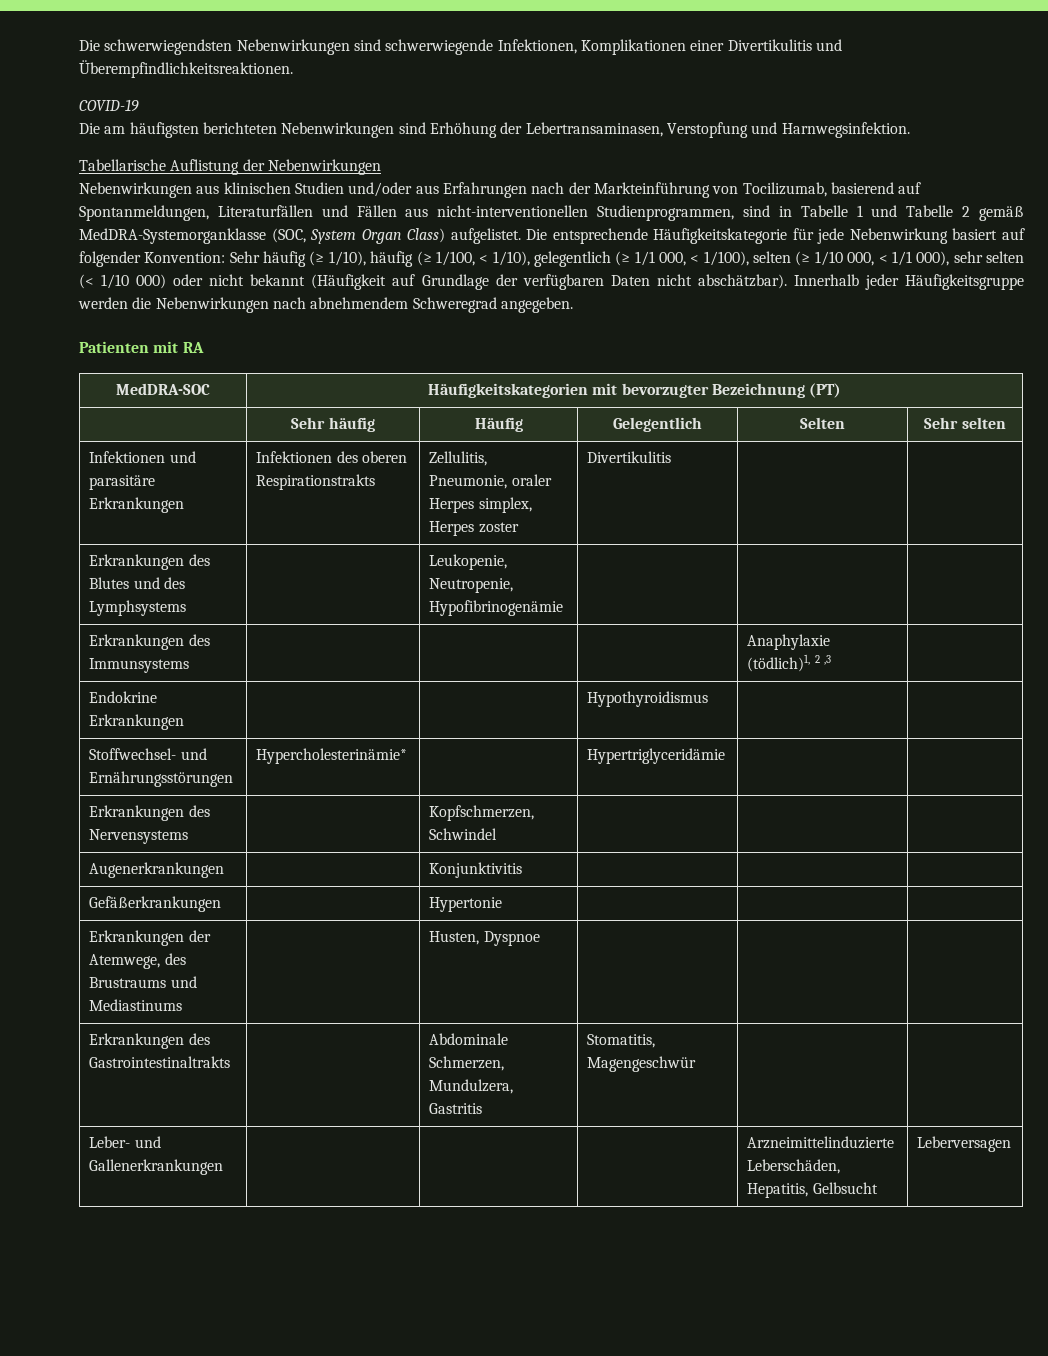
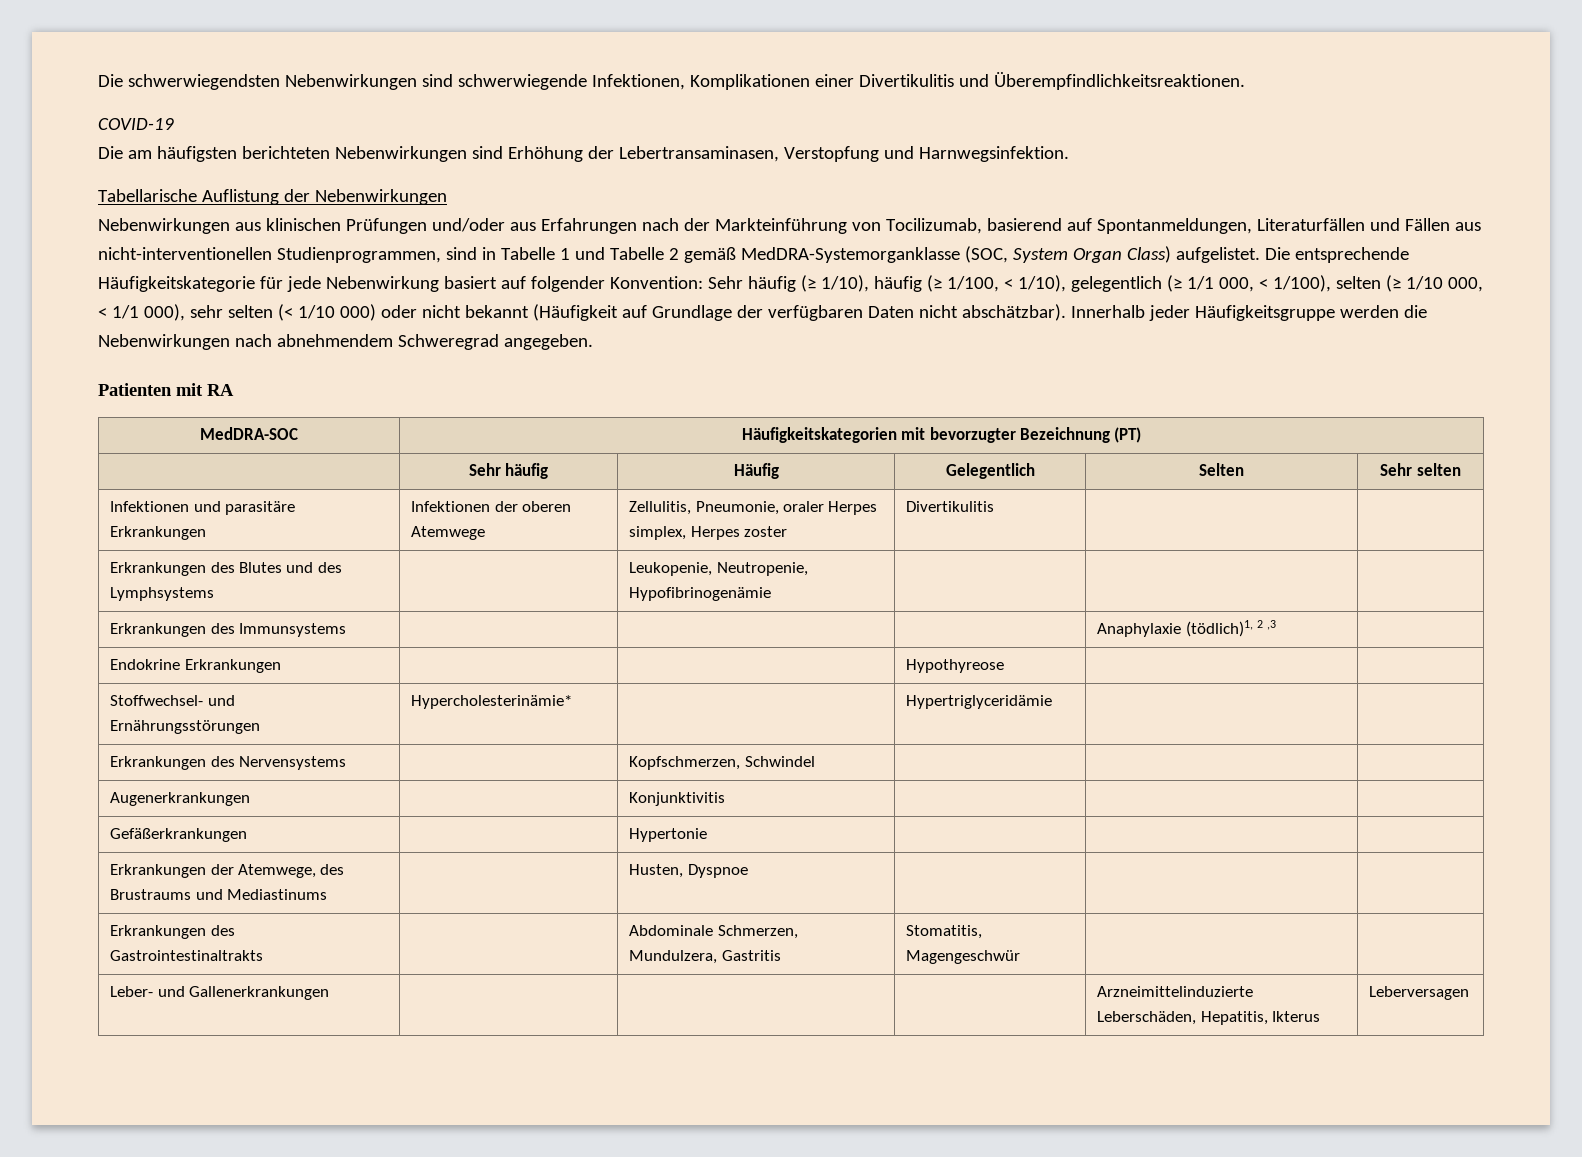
- Nebenwirkungen aus klinischen Studien und/oder aus Erfahrungen nach der Markteinführung von Tocilizumab, basierend auf Spontanmeldungen, Literaturfällen und Fällen aus nicht-interventionellen Studienprogrammen, sind in Tabelle 1 und Tabelle 2 gemäß MedDRA-Systemorganklasse (SOC, System Organ Class) aufgelistet.
+ Nebenwirkungen aus klinischen Prüfungen und/oder aus Erfahrungen nach der Markteinführung von Tocilizumab, basierend auf Spontanmeldungen, Literaturfällen und Fällen aus nicht-interventionellen Studienprogrammen, sind in Tabelle 1 und Tabelle 2 gemäß MedDRA-Systemorganklasse (SOC, System Organ Class) aufgelistet.
- Infektionen und parasitäre Erkrankungen | Infektionen des oberen Respirationstrakts | Zellulitis, Pneumonie, oraler Herpes simplex, Herpes zoster | Divertikulitis | |
+ Infektionen und parasitäre Erkrankungen | Infektionen der oberen Atemwege | Zellulitis, Pneumonie, oraler Herpes simplex, Herpes zoster | Divertikulitis | |
- Endokrine Erkrankungen | | | Hypothyroidismus | |
+ Endokrine Erkrankungen | | | Hypothyreose | |
- Leber- und Gallenerkrankungen | | | | Arzneimittelinduzierte Leberschäden, Hepatitis, Gelbsucht | Leberversagen
+ Leber- und Gallenerkrankungen | | | | Arzneimittelinduzierte Leberschäden, Hepatitis, Ikterus | Leberversagen

